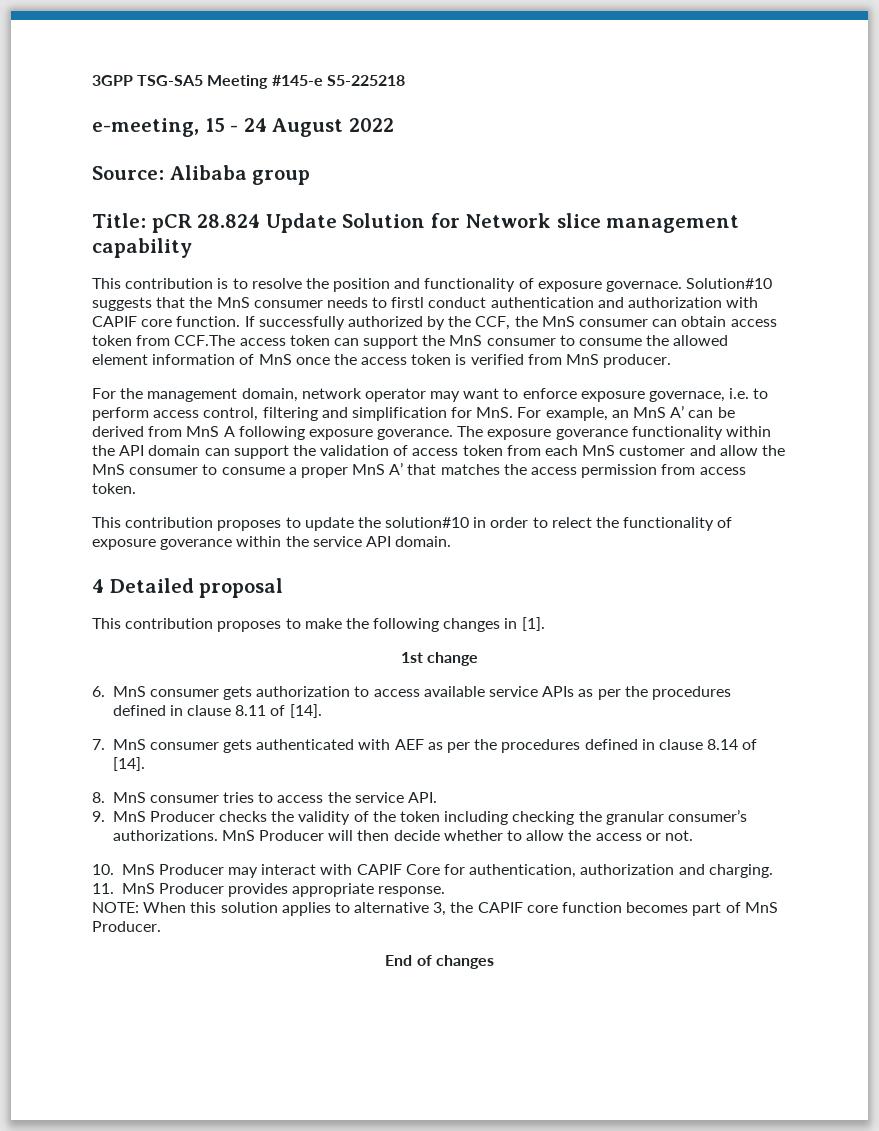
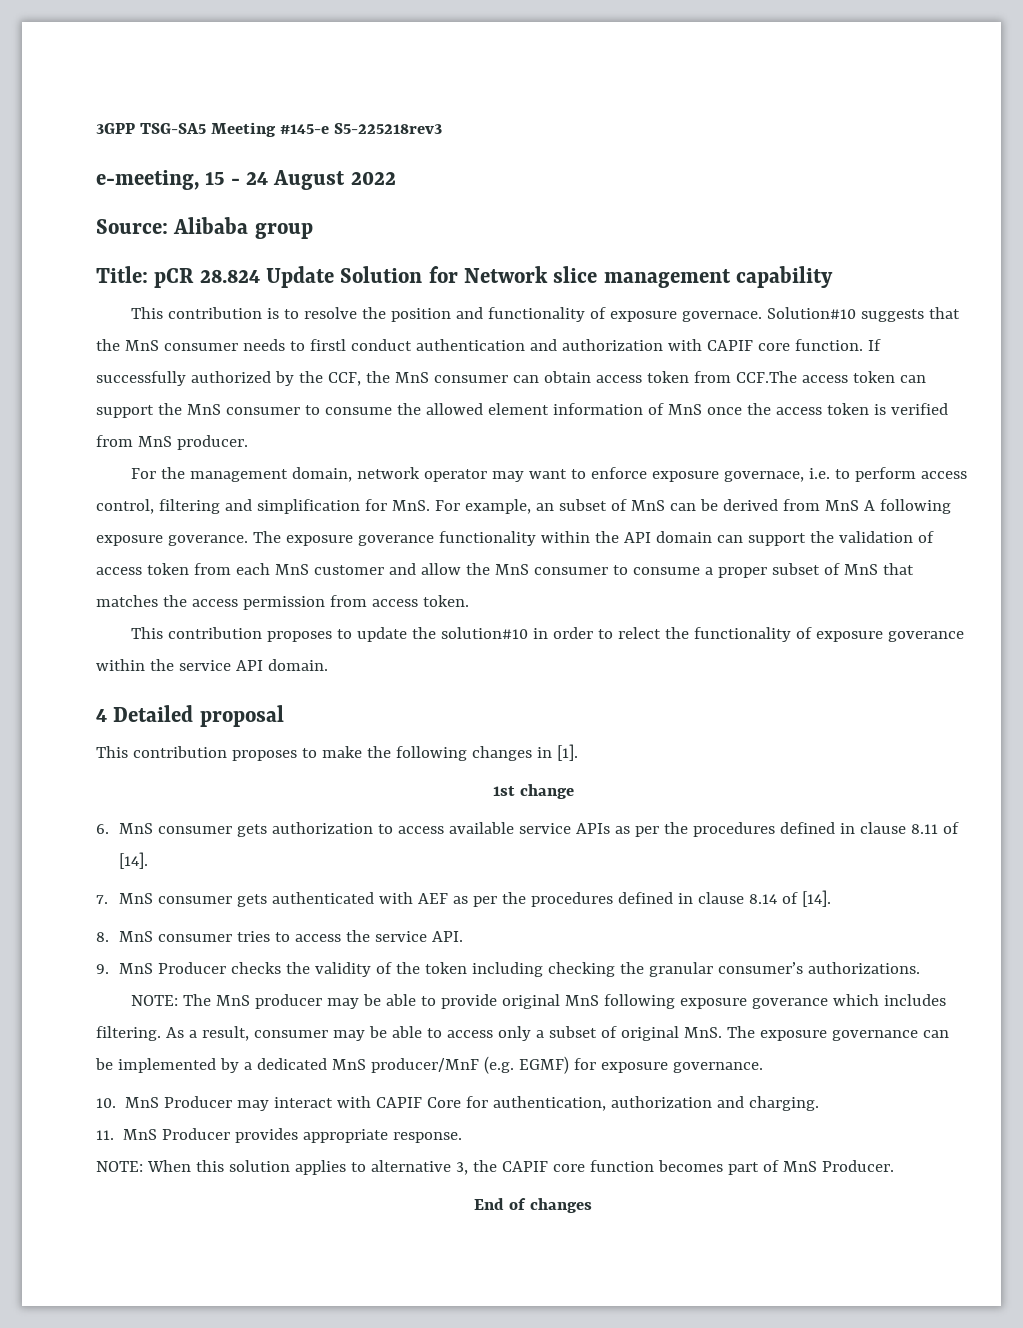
- 3GPP TSG-SA5 Meeting #145-e S5-225218
+ 3GPP TSG-SA5 Meeting #145-e S5-225218rev3
- For the management domain, network operator may want to enforce exposure governace, i.e. to perform access control, filtering and simplification for MnS. For example, an MnS A’ can be derived from MnS A following exposure goverance.
+ For the management domain, network operator may want to enforce exposure governace, i.e. to perform access control, filtering and simplification for MnS. For example, an subset of MnS can be derived from MnS A following exposure goverance.
- The exposure goverance functionality within the API domain can support the validation of access token from each MnS customer and allow the MnS consumer to consume a proper MnS A’ that matches the access permission from access token.
+ The exposure goverance functionality within the API domain can support the validation of access token from each MnS customer and allow the MnS consumer to consume a proper subset of MnS that matches the access permission from access token.
- 9. MnS Producer checks the validity of the token including checking the granular consumer’s authorizations. MnS Producer will then decide whether to allow the access or not.
+ 9. MnS Producer checks the validity of the token including checking the granular consumer’s authorizations.
+ NOTE: The MnS producer may be able to provide original MnS following exposure goverance which includes filtering. As a result, consumer may be able to access only a subset of original MnS. The exposure governance can be implemented by a dedicated MnS producer/MnF (e.g. EGMF) for exposure governance.

